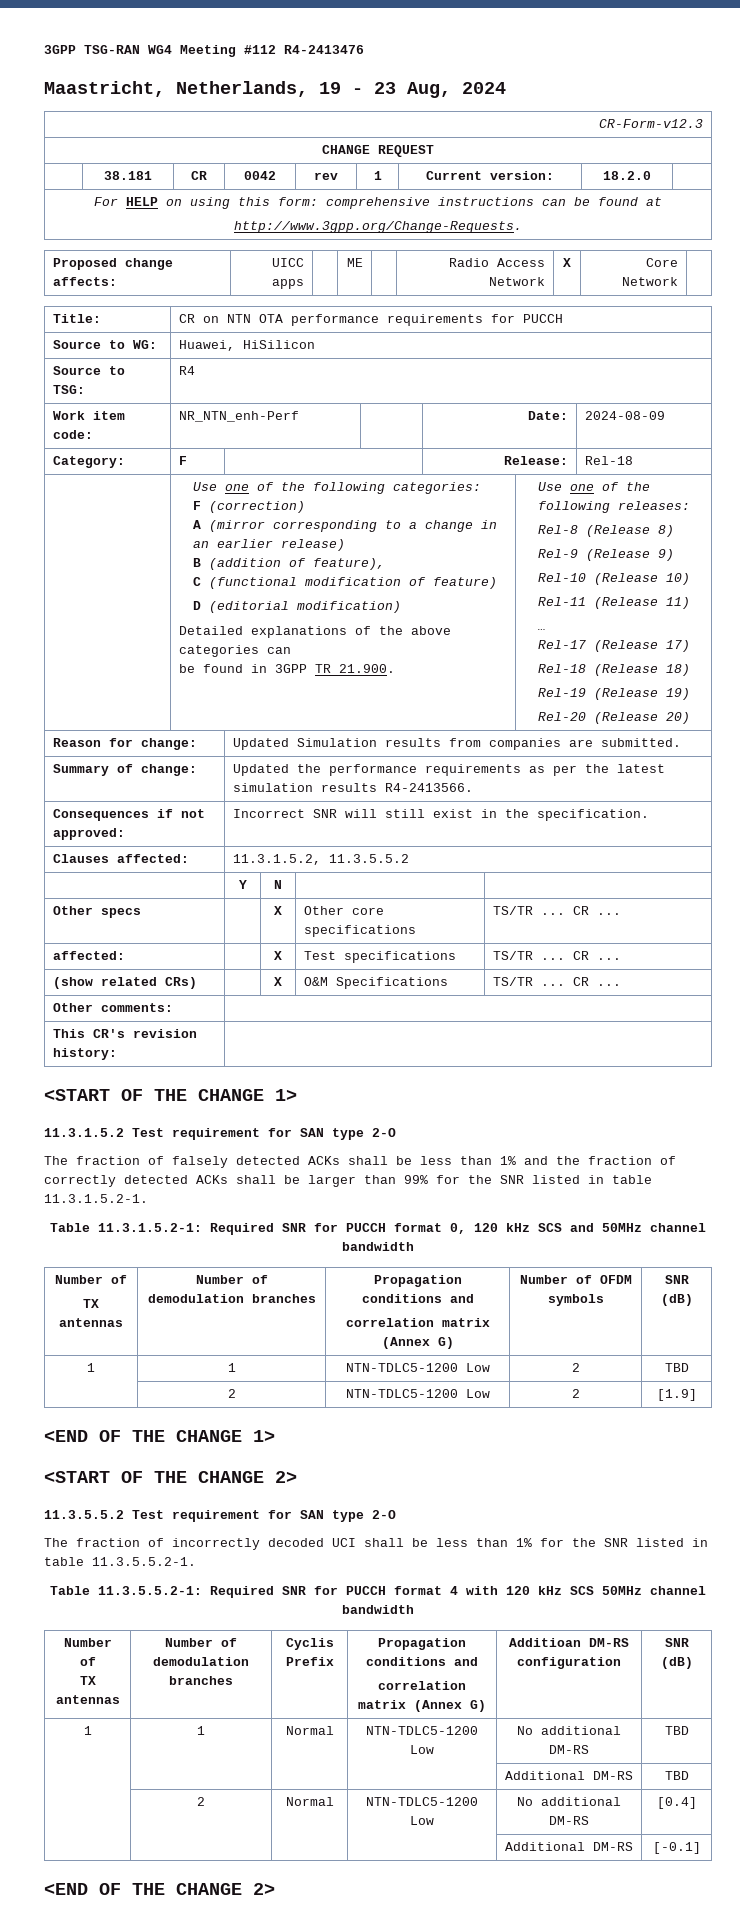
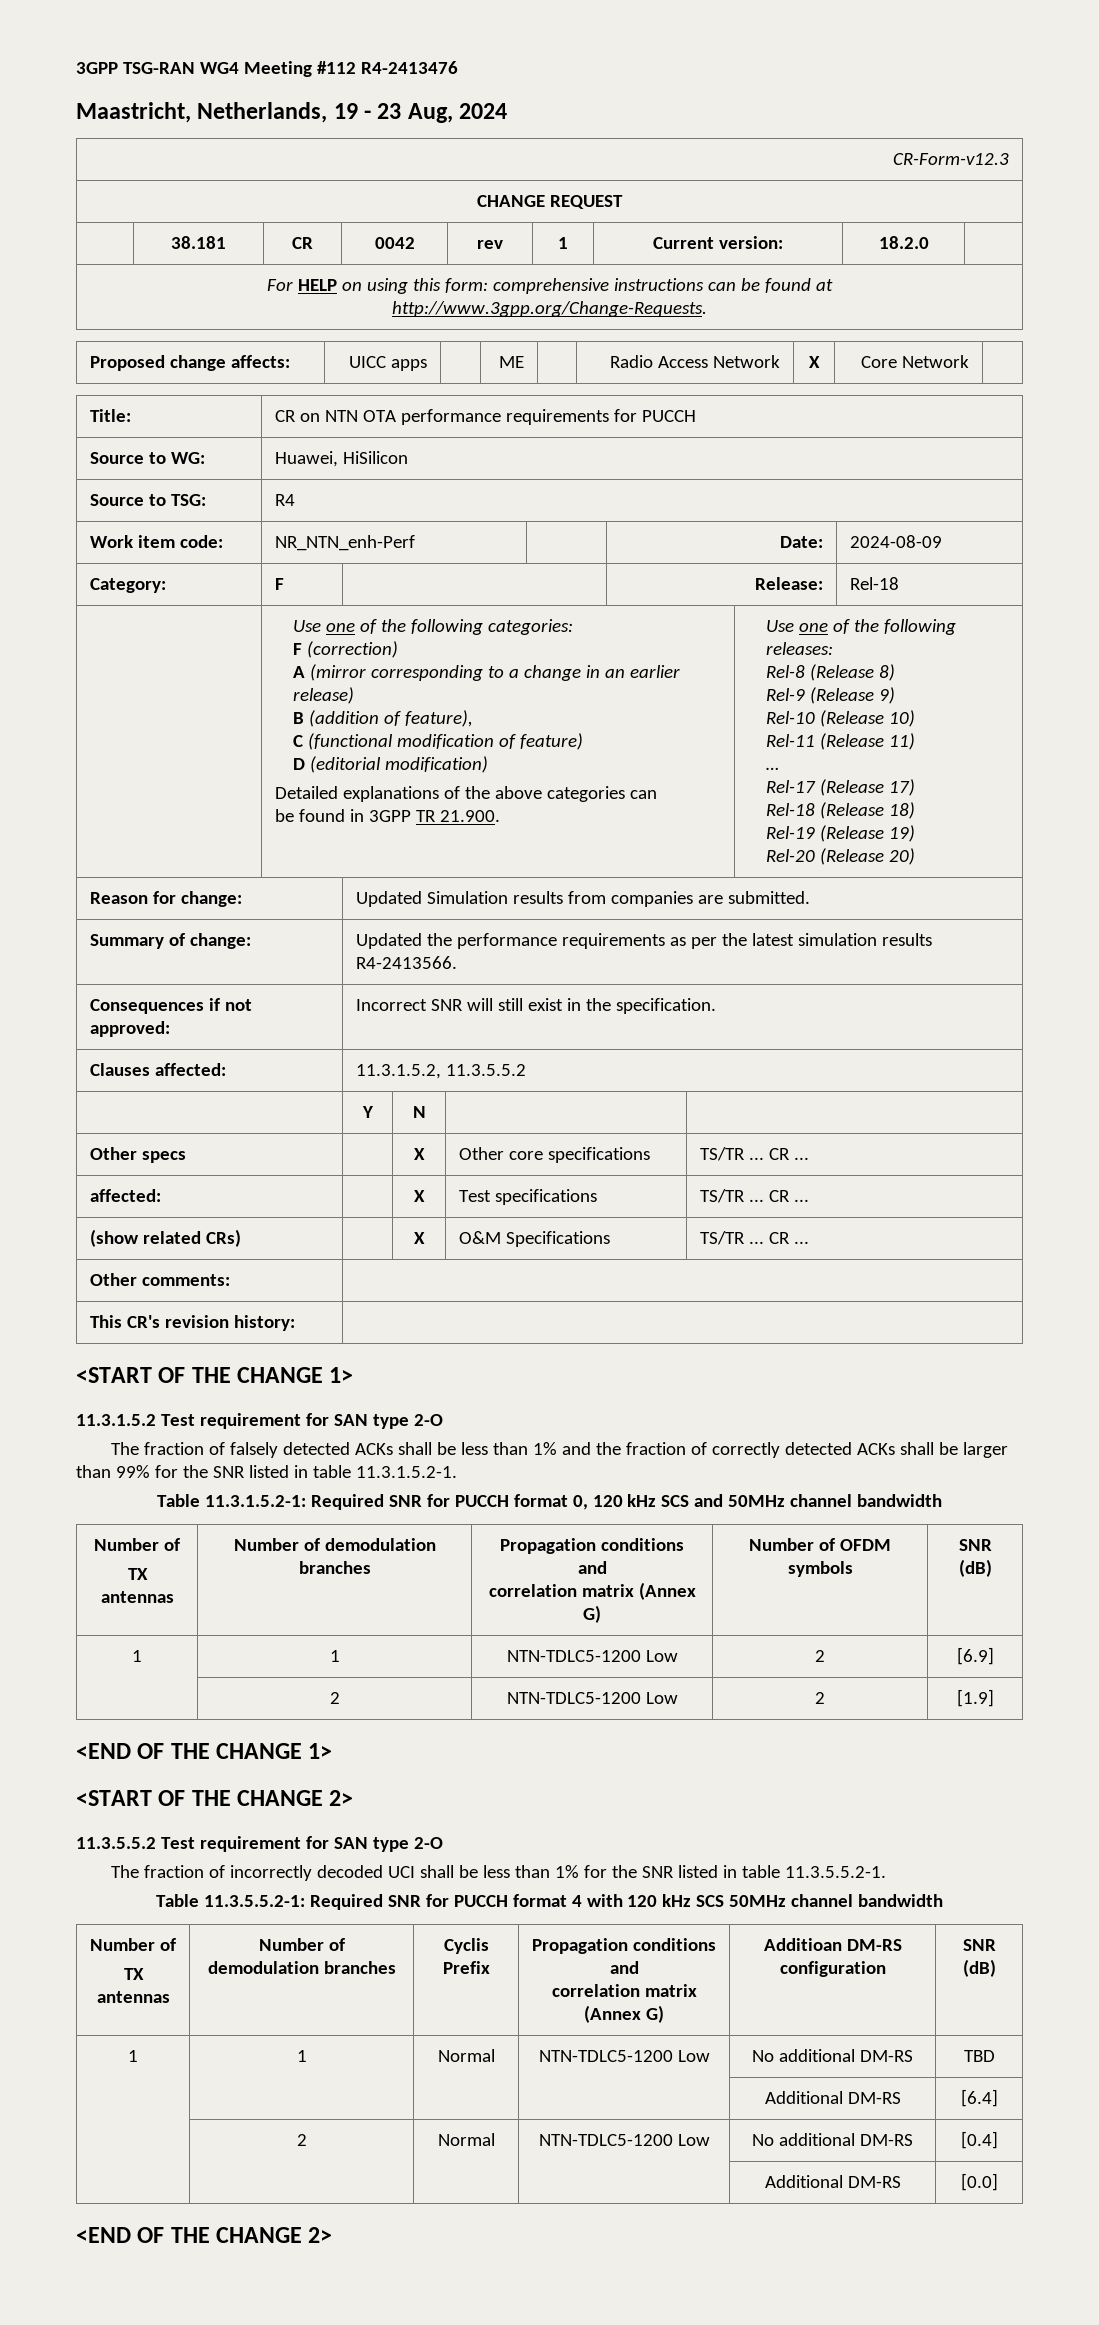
- 1 | 1 | NTN-TDLC5-1200 Low | 2 | TBD
+ 1 | 1 | NTN-TDLC5-1200 Low | 2 | [6.9]
- | | | | Additional DM-RS | TBD
+ | | | | Additional DM-RS | [6.4]
- | | | | Additional DM-RS | [-0.1]
+ | | | | Additional DM-RS | [0.0]

